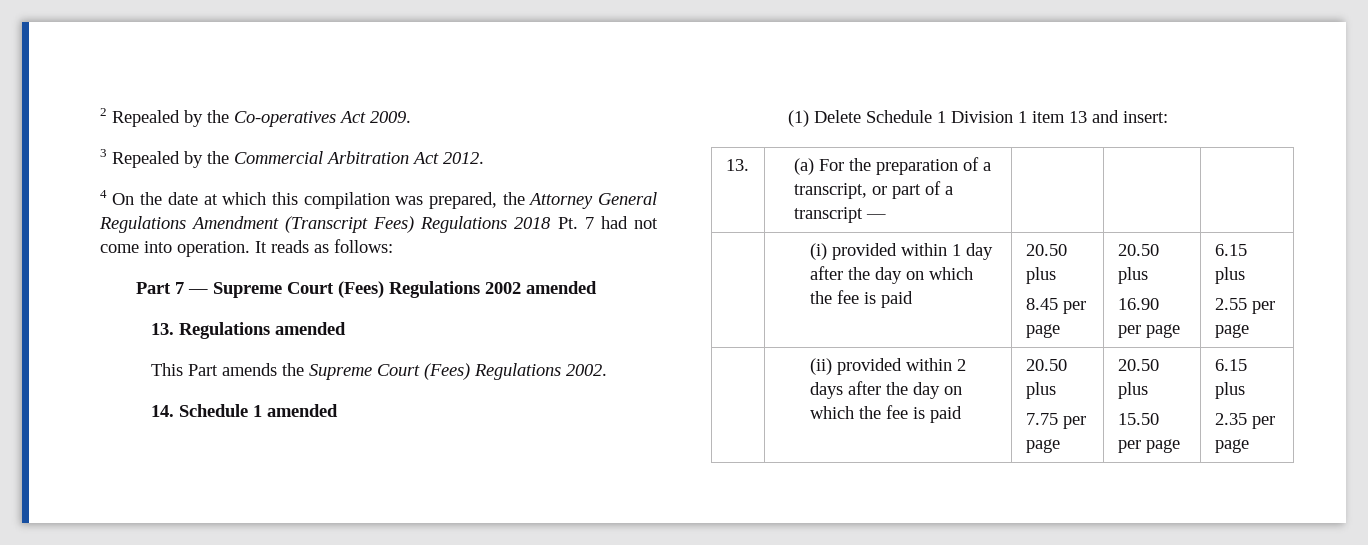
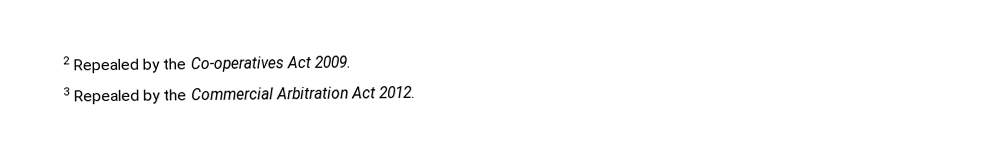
- 4 On the date at which this compilation was prepared, the Attorney General Regulations Amendment (Transcript Fees) Regulations 2018 Pt. 7 had not come into operation. It reads as follows:
- Part 7 — Supreme Court (Fees) Regulations 2002 amended
- 13. Regulations amended
- This Part amends the Supreme Court (Fees) Regulations 2002.
- 14. Schedule 1 amended
- (1) Delete Schedule 1 Division 1 item 13 and insert:
- 13. | (a) For the preparation of a transcript, or part of a transcript — | | |
- | (i) provided within 1 day after the day on which the fee is paid | 20.50 plus
- 8.45 per page | 20.50 plus
- 16.90 per page | 6.15 plus
- 2.55 per page
- | (ii) provided within 2 days after the day on which the fee is paid | 20.50 plus
- 7.75 per page | 20.50 plus
- 15.50 per page | 6.15 plus
- 2.35 per page

